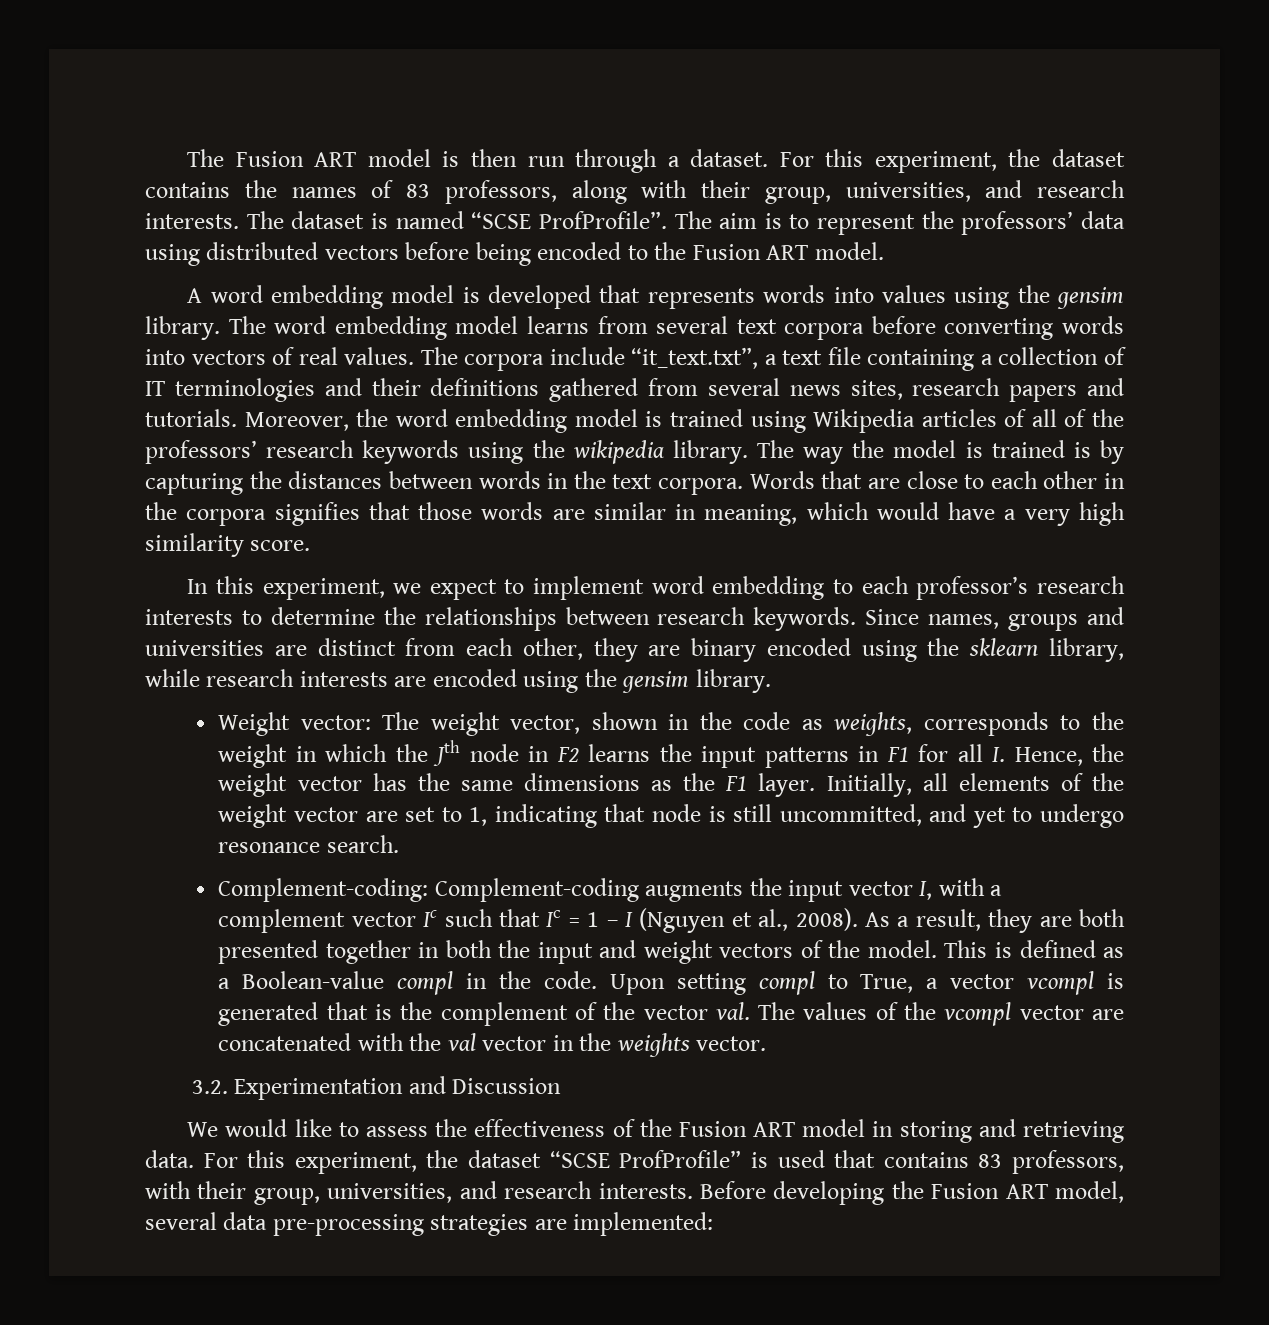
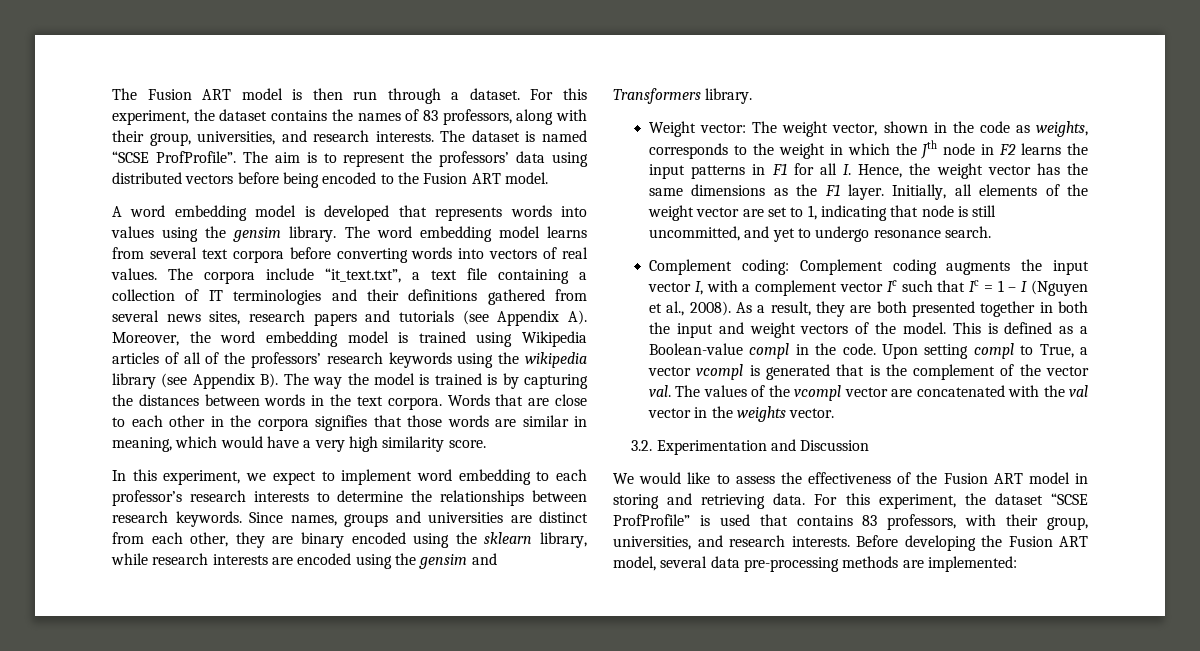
- The corpora include “it_text.txt”, a text file containing a collection of IT terminologies and their definitions gathered from several news sites, research papers and tutorials. Moreover, the word embedding model is trained using Wikipedia articles of all of the professors’ research keywords using the wikipedia library. The way the model is trained is by capturing the distances between words in the text corpora.
+ The corpora include “it_text.txt”, a text file containing a collection of IT terminologies and their definitions gathered from several news sites, research papers and tutorials (see Appendix A). Moreover, the word embedding model is trained using Wikipedia articles of all of the professors’ research keywords using the wikipedia library (see Appendix B). The way the model is trained is by capturing the distances between words in the text corpora.
- Since names, groups and universities are distinct from each other, they are binary encoded using the sklearn library, while research interests are encoded using the gensim library.
+ Since names, groups and universities are distinct from each other, they are binary encoded using the sklearn library, while research interests are encoded using the gensim and Transformers library.
- Complement-coding: Complement-coding augments the input vector I, with a complement vector Ic such that Ic = 1 – I (Nguyen et al., 2008).
+ Complement coding: Complement coding augments the input vector I, with a complement vector Ic such that Ic = 1 – I (Nguyen et al., 2008).
- Before developing the Fusion ART model, several data pre-processing strategies are implemented:
+ Before developing the Fusion ART model, several data pre-processing methods are implemented:

